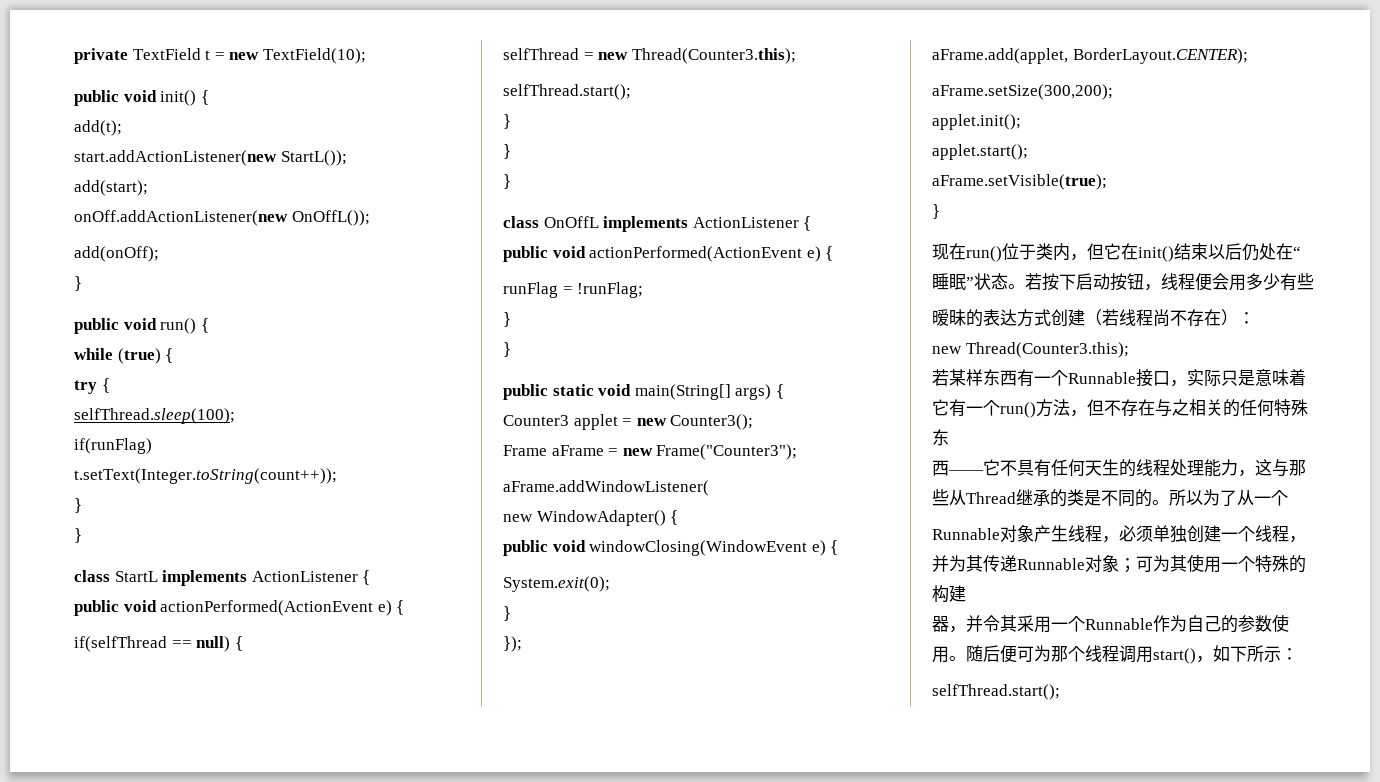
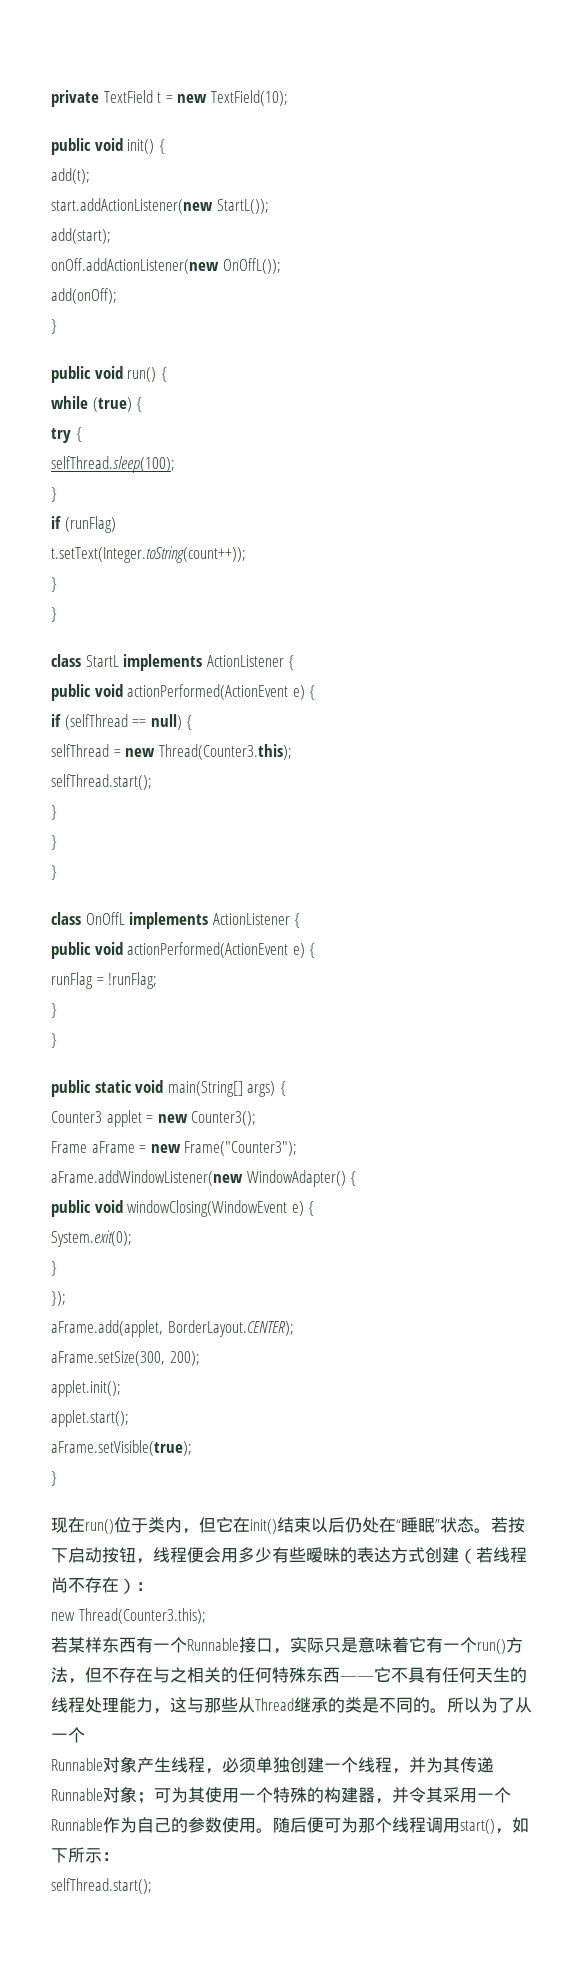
  selfThread.sleep(100);
- if(runFlag)
+ }
+ if (runFlag)
- if(selfThread == null) {
+ if (selfThread == null) {
- aFrame.addWindowListener(
- new WindowAdapter() {
+ aFrame.addWindowListener(new WindowAdapter() {
- aFrame.setSize(300,200);
+ aFrame.setSize(300, 200);
- 若按下启动按钮，线程便会用多少有些
- 暧昧的表达方式创建（若线程尚不存在）：
+ 若按下启动按钮，线程便会用多少有些暧昧的表达方式创建（若线程尚不存在）：
- 若某样东西有一个Runnable接口，实际只是意味着它有一个run()方法，但不存在与之相关的任何特殊东
- 西——它不具有任何天生的线程处理能力，这与那些从Thread继承的类是不同的。
+ 若某样东西有一个Runnable接口，实际只是意味着它有一个run()方法，但不存在与之相关的任何特殊东西——它不具有任何天生的线程处理能力，这与那些从Thread继承的类是不同的。
- Runnable对象产生线程，必须单独创建一个线程，并为其传递Runnable对象；可为其使用一个特殊的构建
- 器，并令其采用一个Runnable作为自己的参数使用。
+ Runnable对象产生线程，必须单独创建一个线程，并为其传递Runnable对象；可为其使用一个特殊的构建器，并令其采用一个Runnable作为自己的参数使用。

